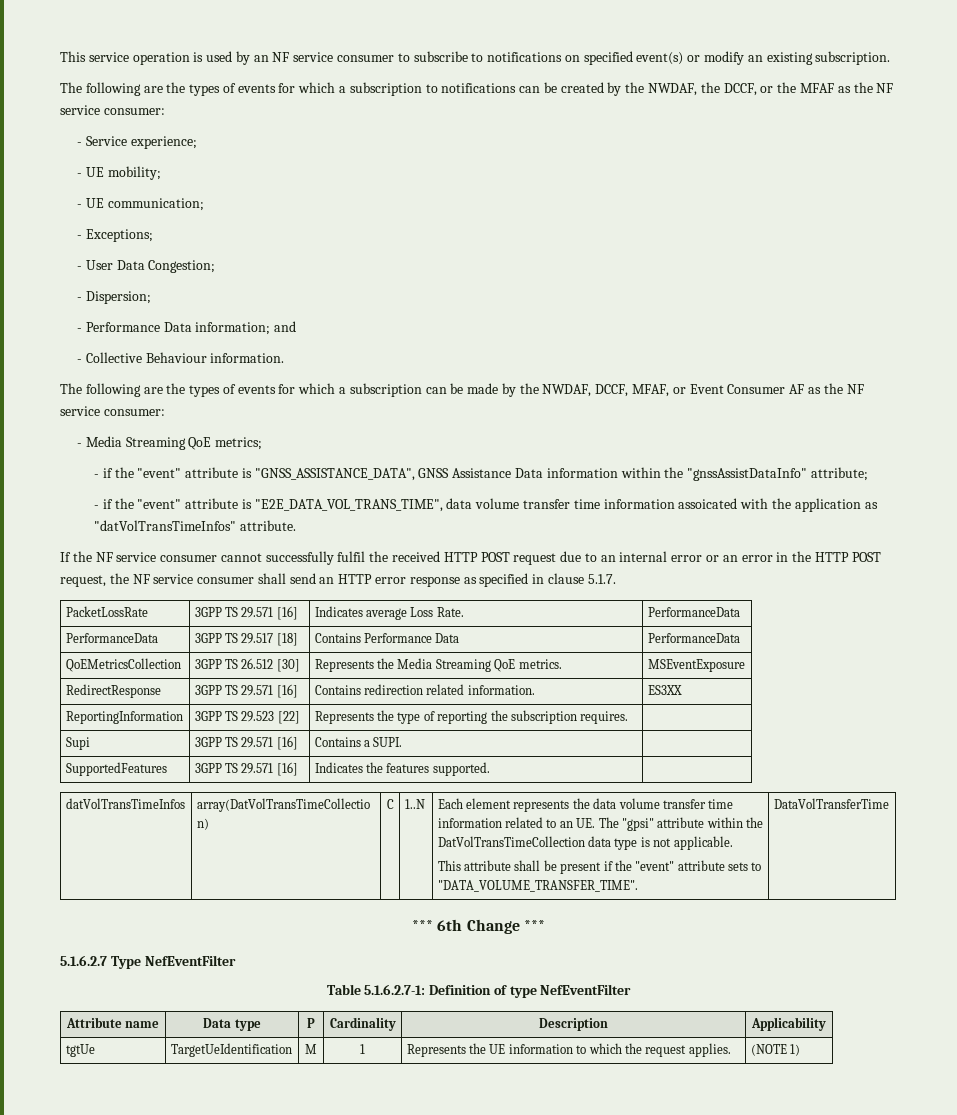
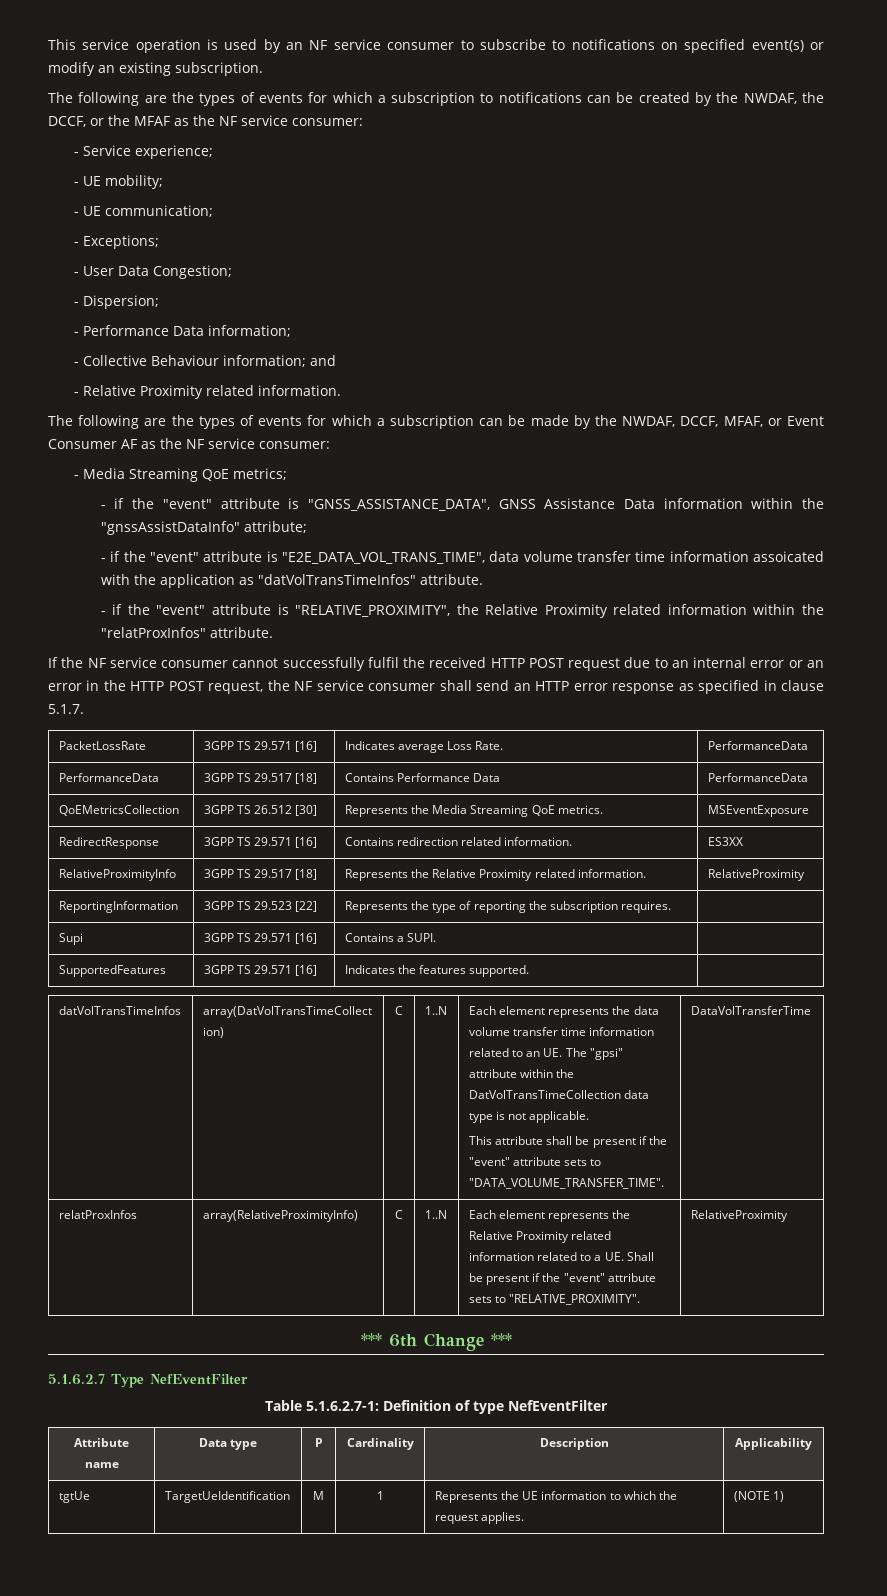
- - Performance Data information; and
+ - Performance Data information;
- - Collective Behaviour information.
+ - Collective Behaviour information; and
+ - Relative Proximity related information.
+ - if the "event" attribute is "RELATIVE_PROXIMITY", the Relative Proximity related information within the "relatProxInfos" attribute.
+ RelativeProximityInfo | 3GPP TS 29.517 [18] | Represents the Relative Proximity related information. | RelativeProximity
+ relatProxInfos | array(RelativeProximityInfo) | C | 1..N | Each element represents the Relative Proximity related information related to a UE. Shall be present if the "event" attribute sets to "RELATIVE_PROXIMITY". | RelativeProximity

